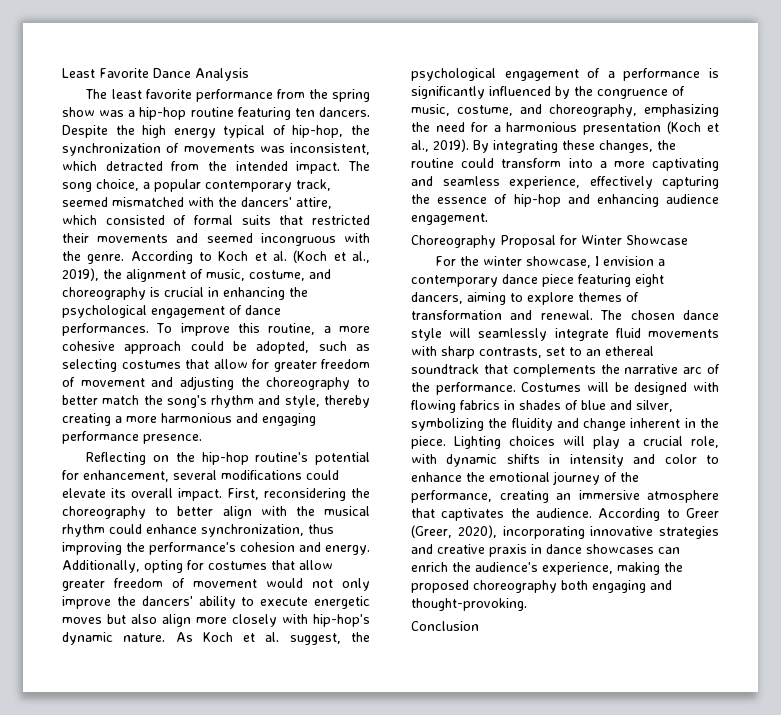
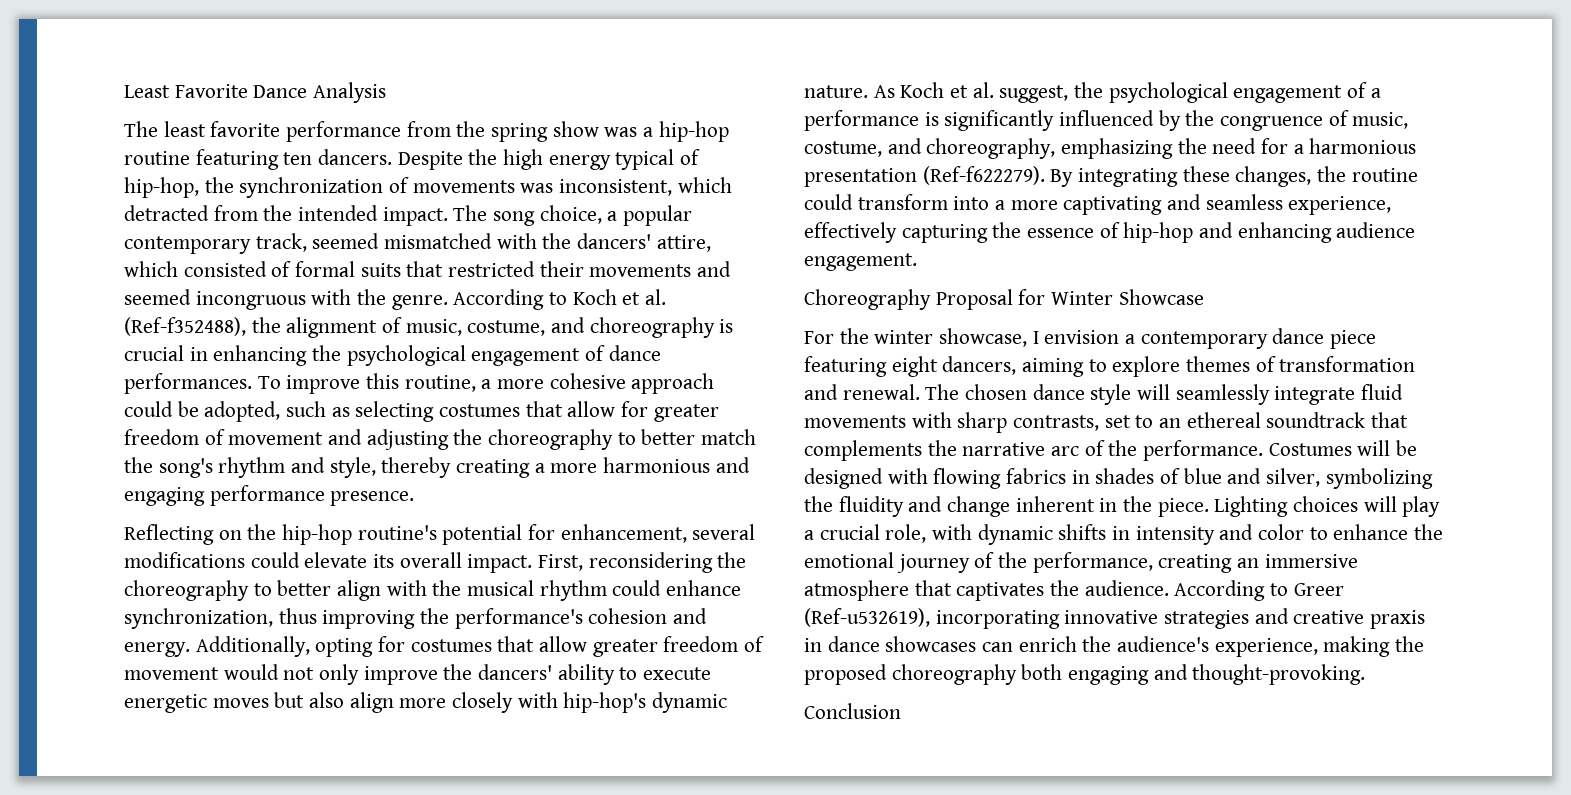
- According to Koch et al. (Koch et al., 2019), the alignment of music, costume, and choreography is crucial in enhancing the psychological engagement of dance performances.
+ According to Koch et al. (Ref-f352488), the alignment of music, costume, and choreography is crucial in enhancing the psychological engagement of dance performances.
- As Koch et al. suggest, the psychological engagement of a performance is significantly influenced by the congruence of music, costume, and choreography, emphasizing the need for a harmonious presentation (Koch et al., 2019).
+ As Koch et al. suggest, the psychological engagement of a performance is significantly influenced by the congruence of music, costume, and choreography, emphasizing the need for a harmonious presentation (Ref-f622279).
- According to Greer (Greer, 2020), incorporating innovative strategies and creative praxis in dance showcases can enrich the audience's experience, making the proposed choreography both engaging and thought-provoking.
+ According to Greer (Ref-u532619), incorporating innovative strategies and creative praxis in dance showcases can enrich the audience's experience, making the proposed choreography both engaging and thought-provoking.

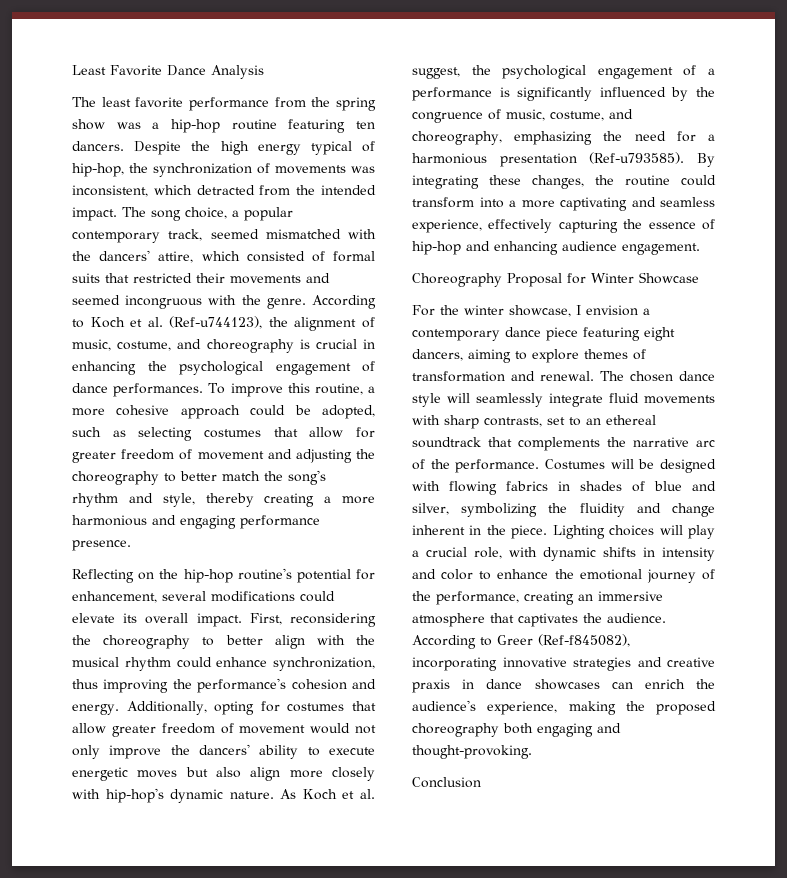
- According to Koch et al. (Ref-f352488), the alignment of music, costume, and choreography is crucial in enhancing the psychological engagement of dance performances.
+ According to Koch et al. (Ref-u744123), the alignment of music, costume, and choreography is crucial in enhancing the psychological engagement of dance performances.
- As Koch et al. suggest, the psychological engagement of a performance is significantly influenced by the congruence of music, costume, and choreography, emphasizing the need for a harmonious presentation (Ref-f622279).
+ As Koch et al. suggest, the psychological engagement of a performance is significantly influenced by the congruence of music, costume, and choreography, emphasizing the need for a harmonious presentation (Ref-u793585).
- According to Greer (Ref-u532619), incorporating innovative strategies and creative praxis in dance showcases can enrich the audience's experience, making the proposed choreography both engaging and thought-provoking.
+ According to Greer (Ref-f845082), incorporating innovative strategies and creative praxis in dance showcases can enrich the audience's experience, making the proposed choreography both engaging and thought-provoking.

